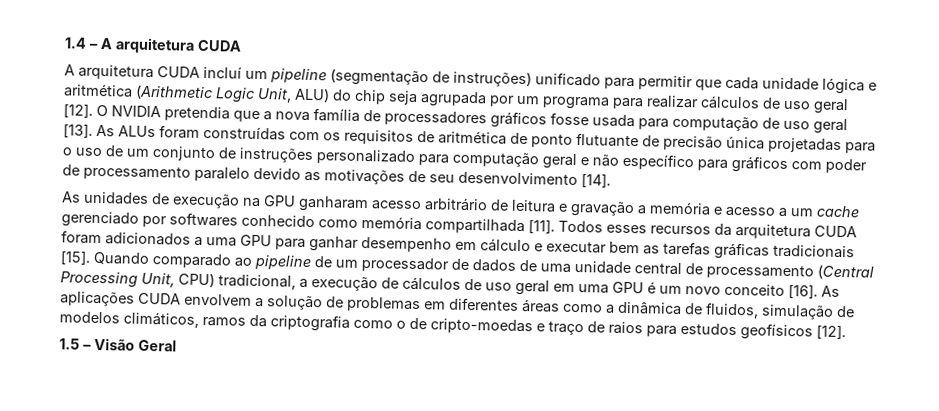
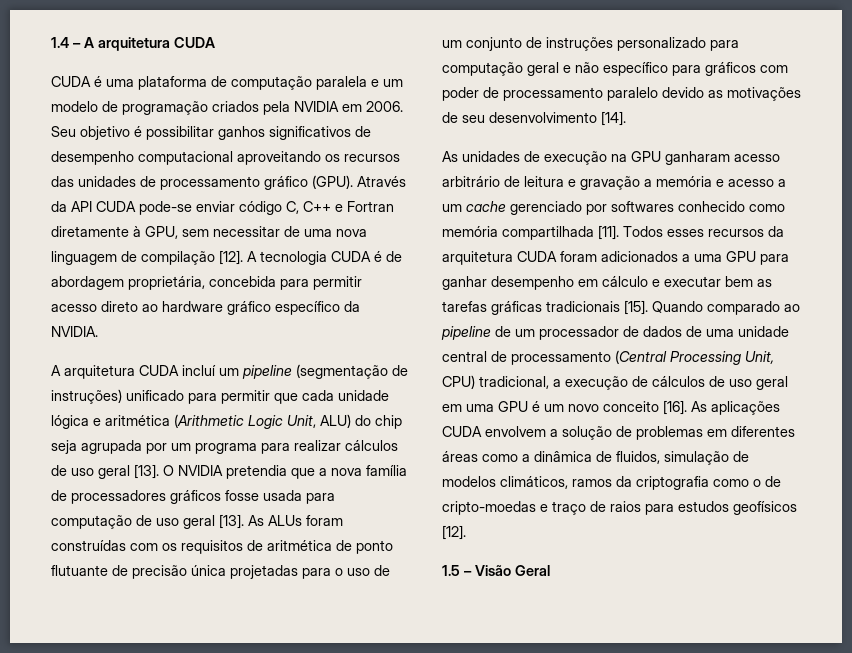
+ CUDA é uma plataforma de computação paralela e um modelo de programação criados pela NVIDIA em 2006. Seu objetivo é possibilitar ganhos significativos de desempenho computacional aproveitando os recursos das unidades de processamento gráfico (GPU). Através da API CUDA pode-se enviar código C, C++ e Fortran diretamente à GPU, sem necessitar de uma nova linguagem de compilação [12]. A tecnologia CUDA é de abordagem proprietária, concebida para permitir acesso direto ao hardware gráfico específico da NVIDIA.
- A arquitetura CUDA incluí um pipeline (segmentação de instruções) unificado para permitir que cada unidade lógica e aritmética (Arithmetic Logic Unit, ALU) do chip seja agrupada por um programa para realizar cálculos de uso geral [12].
+ A arquitetura CUDA incluí um pipeline (segmentação de instruções) unificado para permitir que cada unidade lógica e aritmética (Arithmetic Logic Unit, ALU) do chip seja agrupada por um programa para realizar cálculos de uso geral [13].

